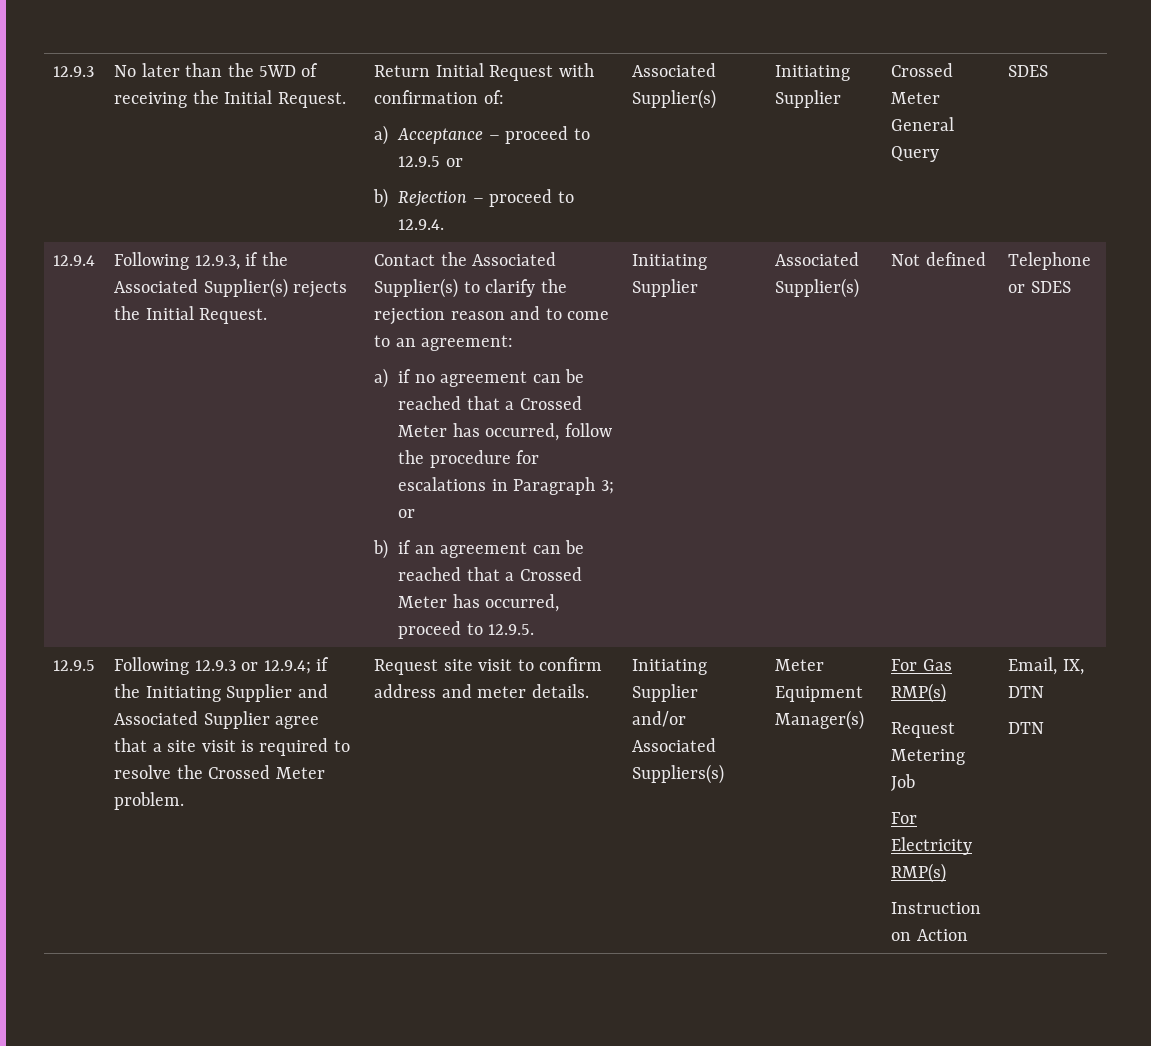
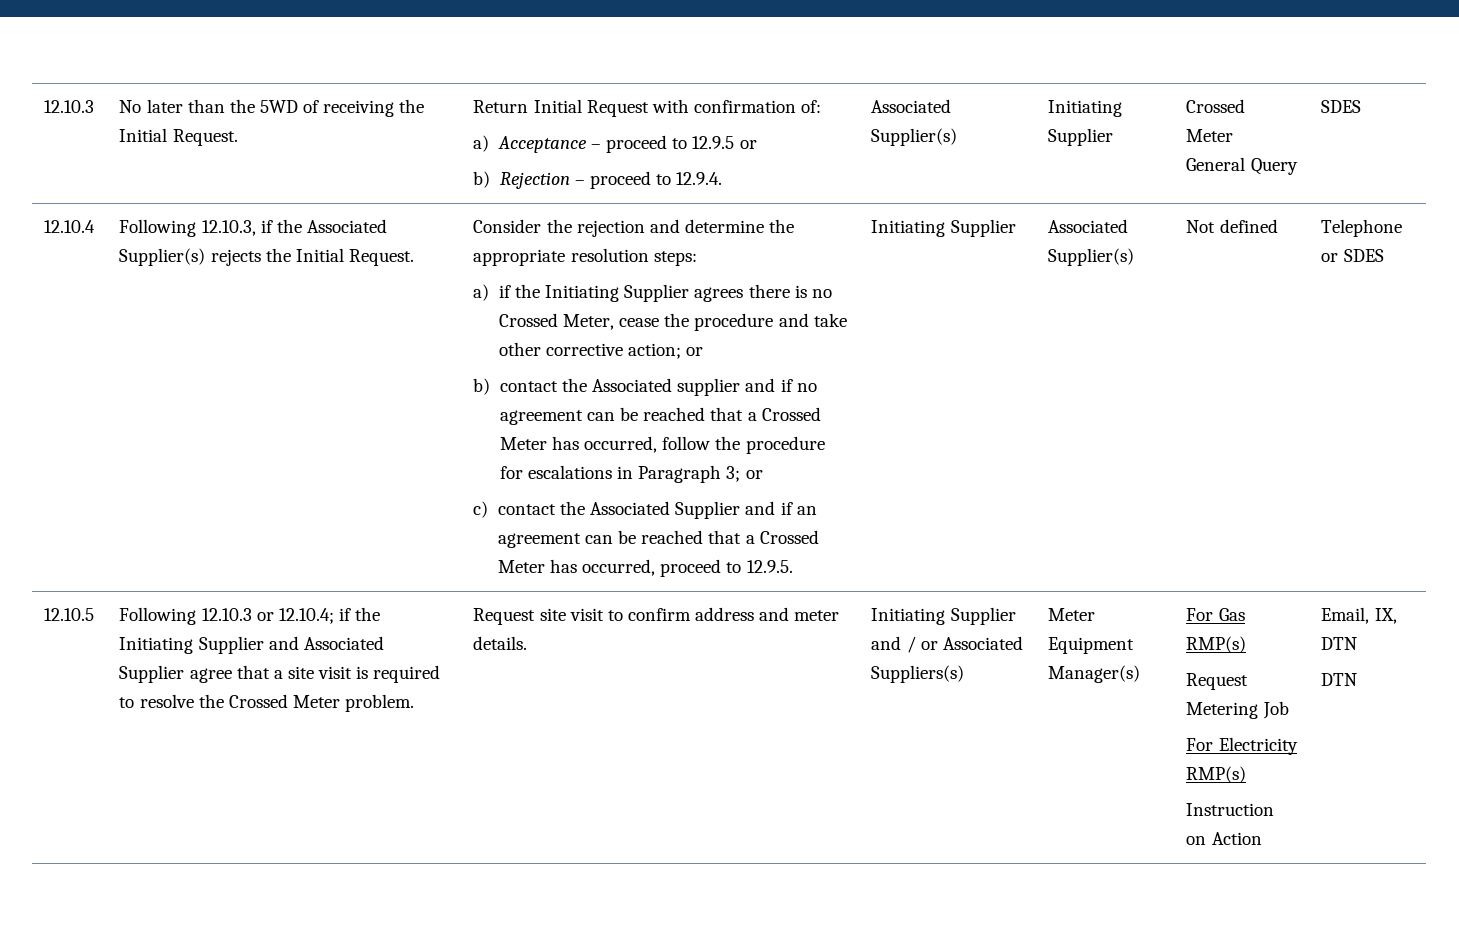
- 12.9.3 | No later than the 5WD of receiving the Initial Request. | Return Initial Request with confirmation of:
+ 12.10.3 | No later than the 5WD of receiving the Initial Request. | Return Initial Request with confirmation of:
- 12.9.4 | Following 12.9.3, if the Associated Supplier(s) rejects the Initial Request.
+ 12.10.4 | Following 12.10.3, if the Associated Supplier(s) rejects the Initial Request.
- Contact the Associated Supplier(s) to clarify the rejection reason and to come to an agreement:
- a) if no agreement can be reached that a Crossed Meter has occurred, follow the procedure for escalations in Paragraph 3; or
+ Consider the rejection and determine the appropriate resolution steps:
+ a) if the Initiating Supplier agrees there is no Crossed Meter, cease the procedure and take other corrective action; or
+ b) contact the Associated supplier and if no agreement can be reached that a Crossed Meter has occurred, follow the procedure for escalations in Paragraph 3; or
- b) if an agreement can be reached that a Crossed Meter has occurred, proceed to 12.9.5.
+ c) contact the Associated Supplier and if an agreement can be reached that a Crossed Meter has occurred, proceed to 12.9.5.
- 12.9.5 | Following 12.9.3 or 12.9.4; if the Initiating Supplier and Associated Supplier agree that a site visit is required to resolve the Crossed Meter problem.
+ 12.10.5 | Following 12.10.3 or 12.10.4; if the Initiating Supplier and Associated Supplier agree that a site visit is required to resolve the Crossed Meter problem.
- Initiating Supplier and/or Associated Suppliers(s)
+ Initiating Supplier and / or Associated Suppliers(s)

